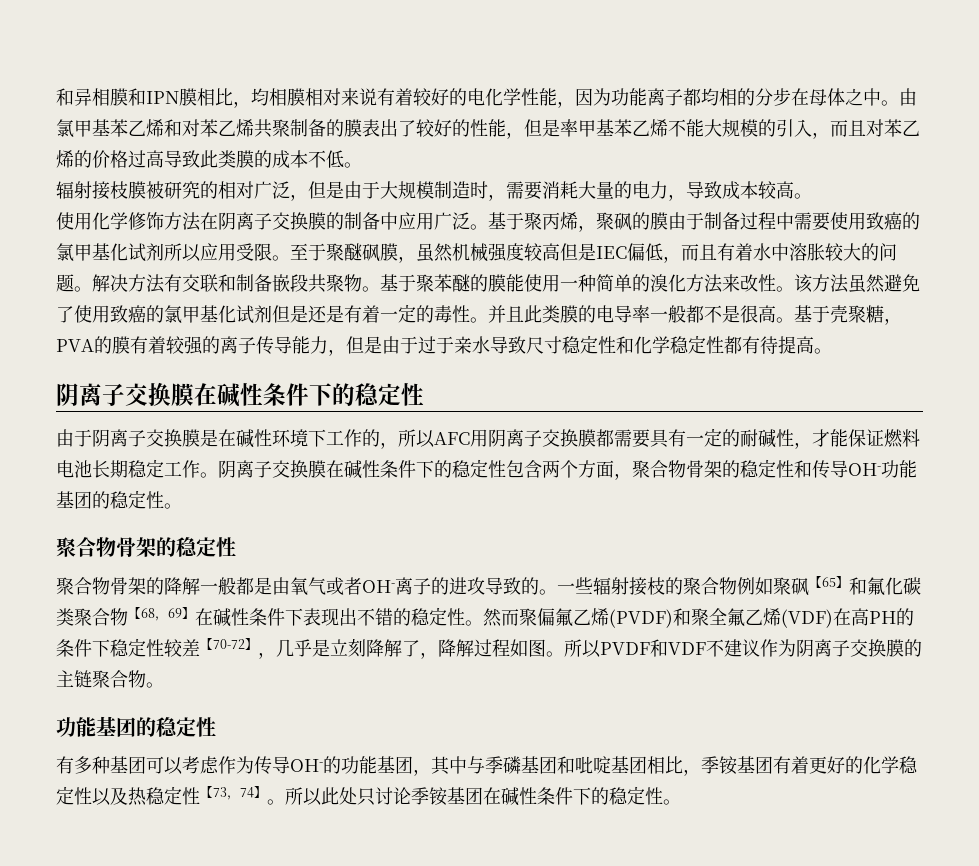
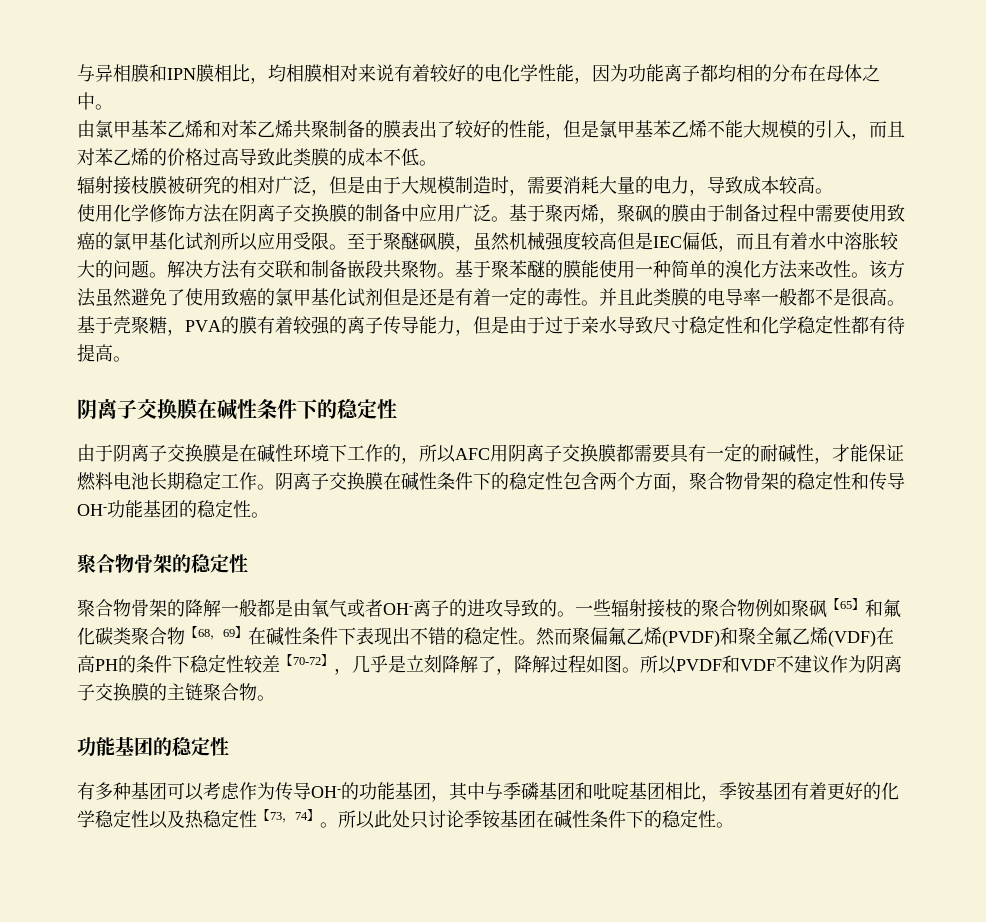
- 和异相膜和IPN膜相比，均相膜相对来说有着较好的电化学性能，因为功能离子都均相的分步在母体之中。由氯甲基苯乙烯和对苯乙烯共聚制备的膜表出了较好的性能，但是率甲基苯乙烯不能大规模的引入，而且对苯乙烯的价格过高导致此类膜的成本不低。
+ 与异相膜和IPN膜相比，均相膜相对来说有着较好的电化学性能，因为功能离子都均相的分布在母体之中。
+ 由氯甲基苯乙烯和对苯乙烯共聚制备的膜表出了较好的性能，但是氯甲基苯乙烯不能大规模的引入，而且对苯乙烯的价格过高导致此类膜的成本不低。

